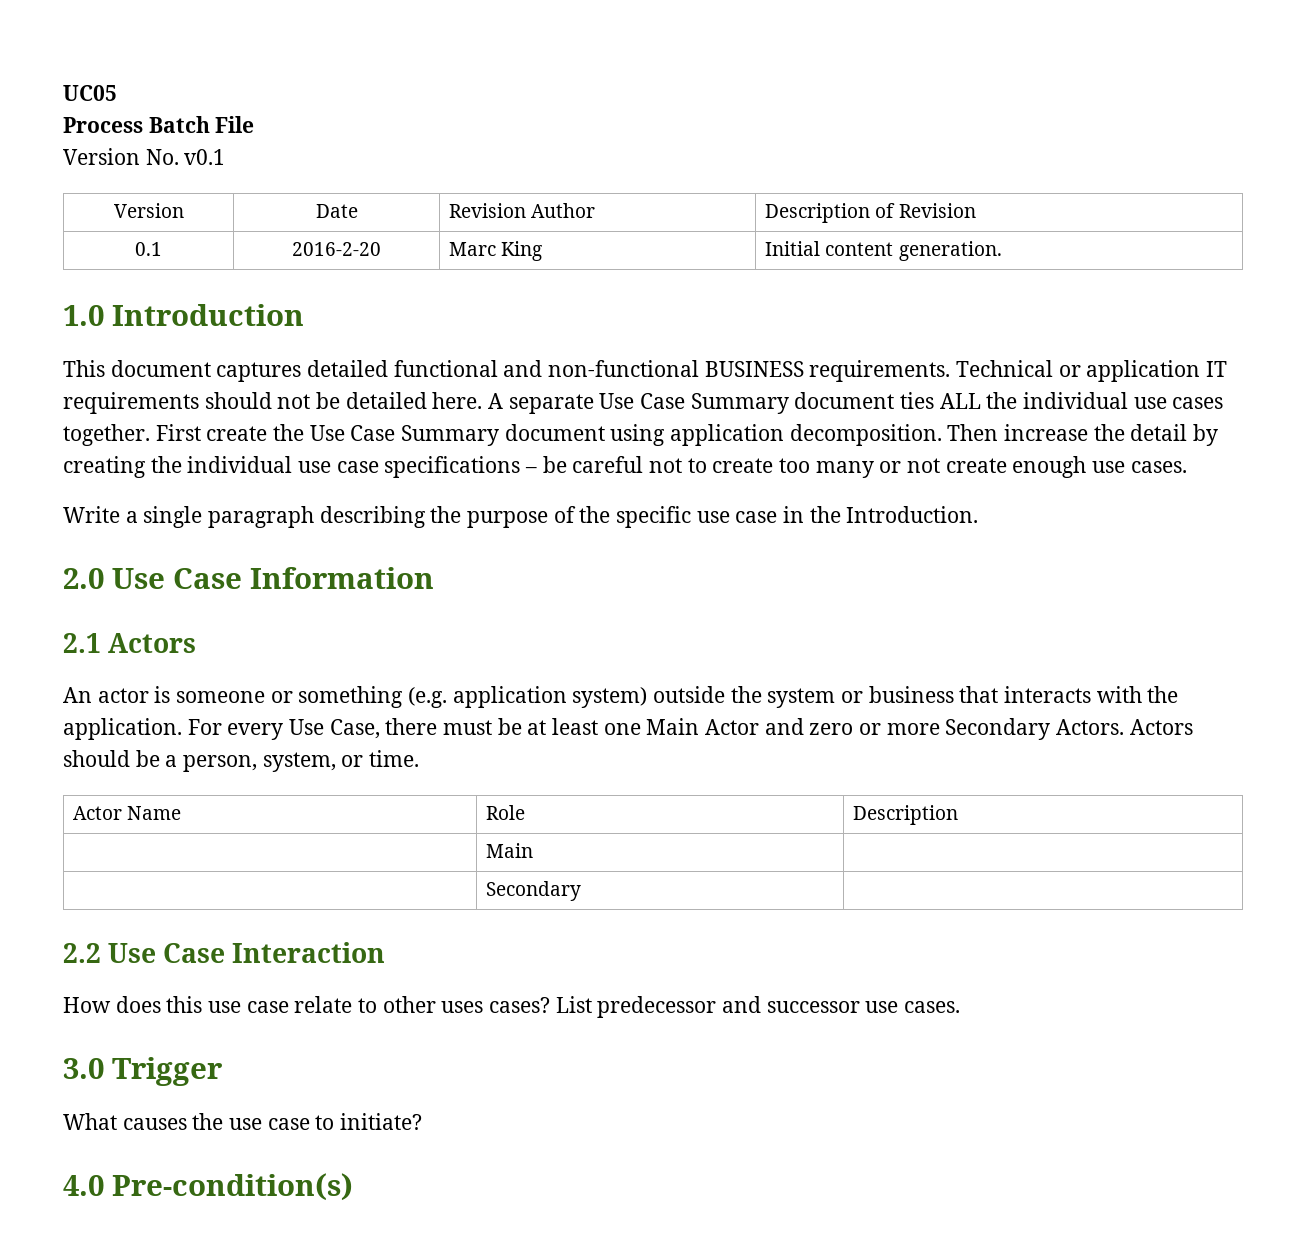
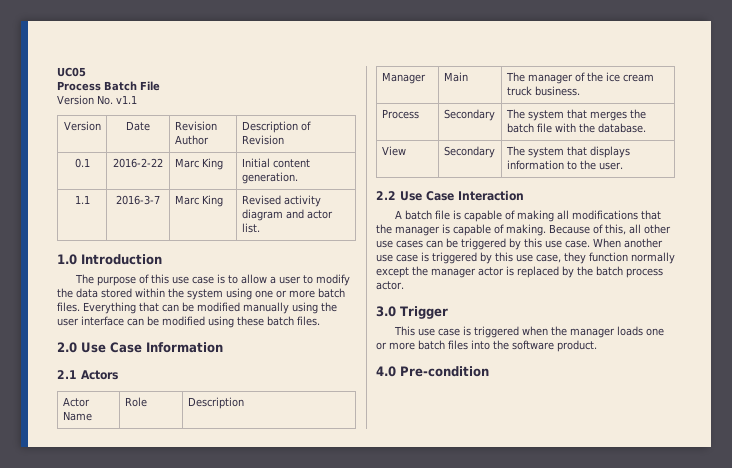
- Version No. v0.1
+ Version No. v1.1
- 0.1 | 2016-2-20 | Marc King | Initial content generation.
+ 0.1 | 2016-2-22 | Marc King | Initial content generation.
+ 1.1 | 2016-3-7 | Marc King | Revised activity diagram and actor list.
  1.0 Introduction
- This document captures detailed functional and non-functional BUSINESS requirements. Technical or application IT requirements should not be detailed here. A separate Use Case Summary document ties ALL the individual use cases together. First create the Use Case Summary document using application decomposition. Then increase the detail by creating the individual use case specifications – be careful not to create too many or not create enough use cases.
- Write a single paragraph describing the purpose of the specific use case in the Introduction.
+ The purpose of this use case is to allow a user to modify the data stored within the system using one or more batch files. Everything that can be modified manually using the user interface can be modified using these batch files.
- An actor is someone or something (e.g. application system) outside the system or business that interacts with the application. For every Use Case, there must be at least one Main Actor and zero or more Secondary Actors. Actors should be a person, system, or time.
- | Main |
- | Secondary |
+ Manager | Main | The manager of the ice cream truck business.
+ Process | Secondary | The system that merges the batch file with the database.
+ View | Secondary | The system that displays information to the user.
  2.2 Use Case Interaction
- How does this use case relate to other uses cases? List predecessor and successor use cases.
+ A batch file is capable of making all modifications that the manager is capable of making. Because of this, all other use cases can be triggered by this use case. When another use case is triggered by this use case, they function normally except the manager actor is replaced by the batch process actor.
  3.0 Trigger
- What causes the use case to initiate?
+ This use case is triggered when the manager loads one or more batch files into the software product.
- 4.0 Pre-condition(s)
+ 4.0 Pre-condition

